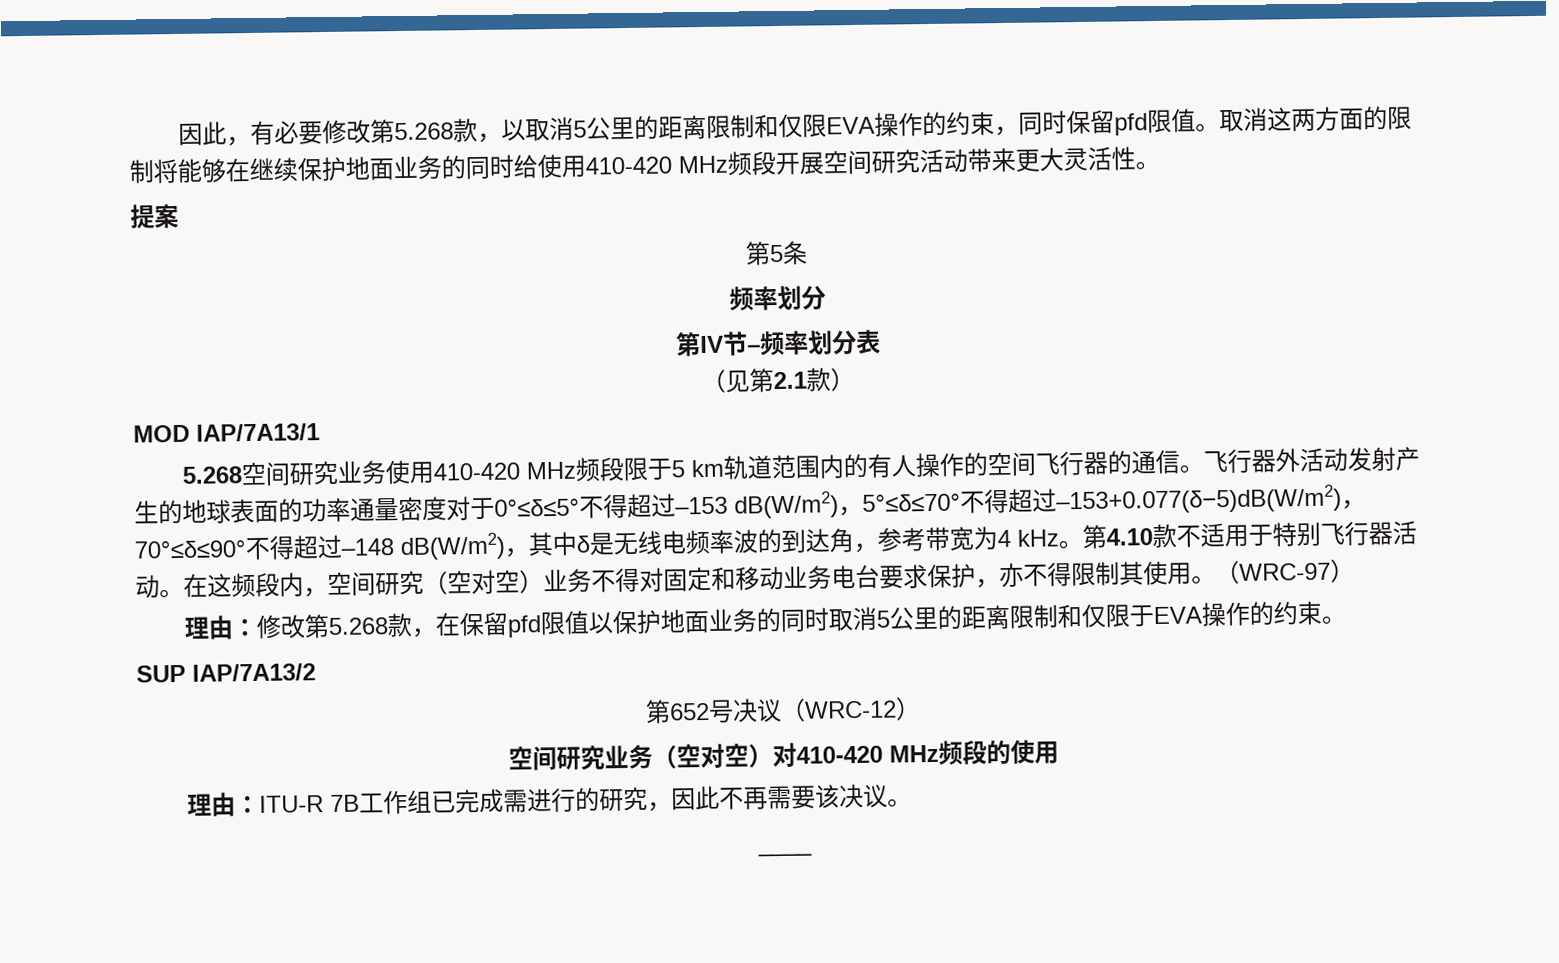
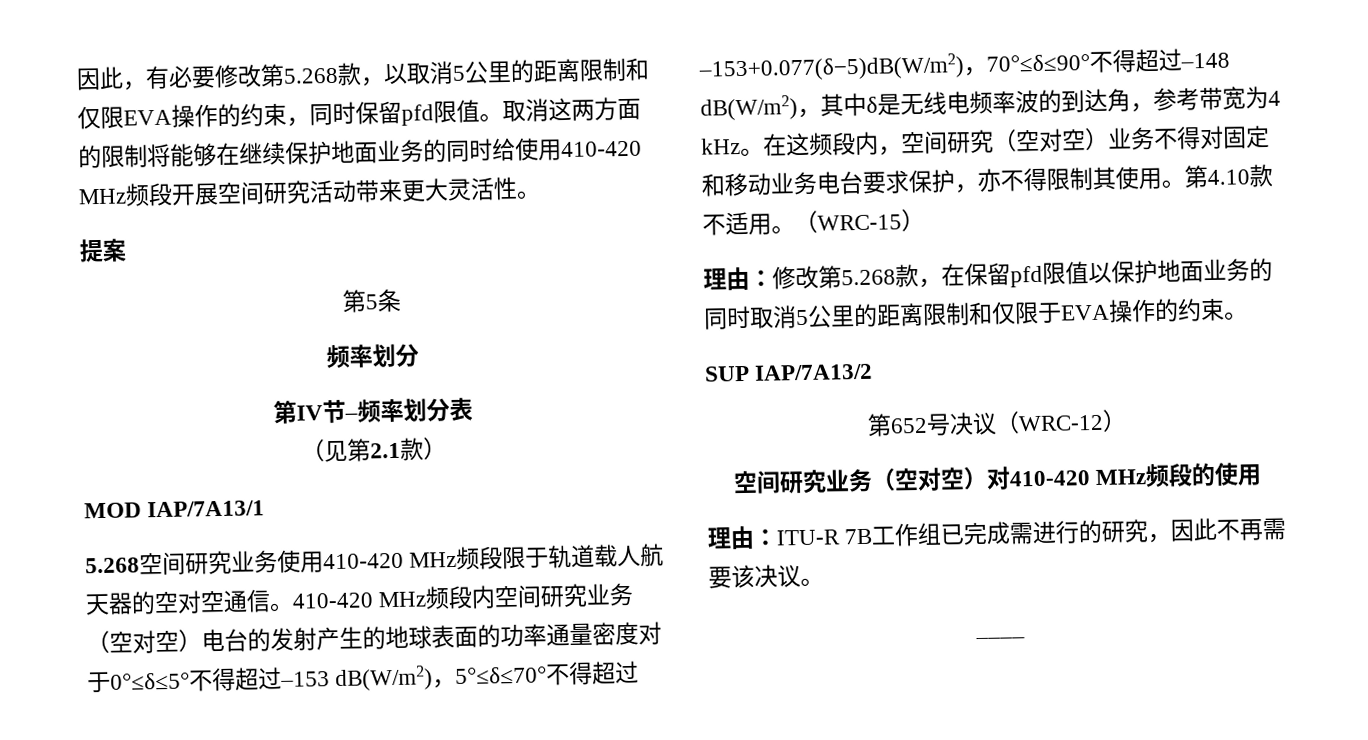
- 5.268空间研究业务使用410-420 MHz频段限于5 km轨道范围内的有人操作的空间飞行器的通信。飞行器外活动发射产生的地球表面的功率通量密度对于0°≤δ≤5°不得超过–153 dB(W/m2)，5°≤δ≤70°不得超过–153+0.077(δ−5)dB(W/m2)，70°≤δ≤90°不得超过–148 dB(W/m2)，其中δ是无线电频率波的到达角，参考带宽为4 kHz。
+ 5.268空间研究业务使用410-420 MHz频段限于轨道载人航天器的空对空通信。410-420 MHz频段内空间研究业务（空对空）电台的发射产生的地球表面的功率通量密度对于0°≤δ≤5°不得超过–153 dB(W/m2)，5°≤δ≤70°不得超过–153+0.077(δ−5)dB(W/m2)，70°≤δ≤90°不得超过–148 dB(W/m2)，其中δ是无线电频率波的到达角，参考带宽为4 kHz。
- 第4.10款不适用于特别飞行器活动。
- （WRC-97）
+ 第4.10款不适用。（WRC-15）

